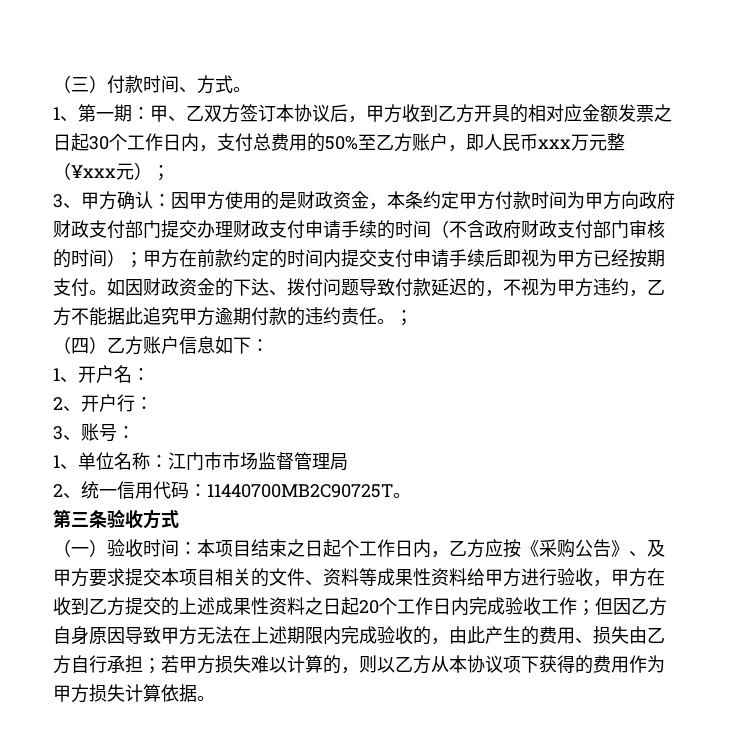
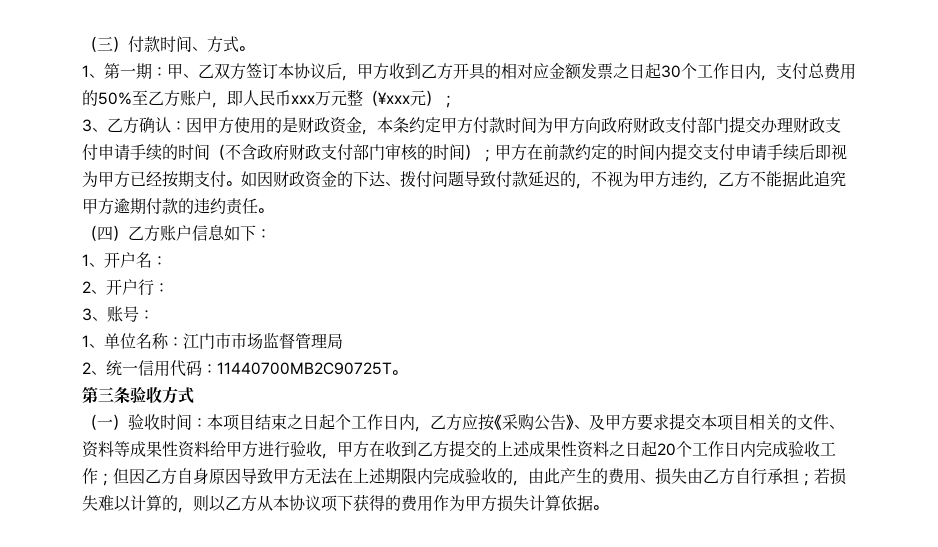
- 3、甲方确认：因甲方使用的是财政资金，本条约定甲方付款时间为甲方向政府财政支付部门提交办理财政支付申请手续的时间（不含政府财政支付部门审核的时间）；甲方在前款约定的时间内提交支付申请手续后即视为甲方已经按期支付。
+ 3、乙方确认：因甲方使用的是财政资金，本条约定甲方付款时间为甲方向政府财政支付部门提交办理财政支付申请手续的时间（不含政府财政支付部门审核的时间）；甲方在前款约定的时间内提交支付申请手续后即视为甲方已经按期支付。
- 如因财政资金的下达、拨付问题导致付款延迟的，不视为甲方违约，乙方不能据此追究甲方逾期付款的违约责任。；
+ 如因财政资金的下达、拨付问题导致付款延迟的，不视为甲方违约，乙方不能据此追究甲方逾期付款的违约责任。
- 若甲方损失难以计算的，则以乙方从本协议项下获得的费用作为甲方损失计算依据。
+ 若损失难以计算的，则以乙方从本协议项下获得的费用作为甲方损失计算依据。

